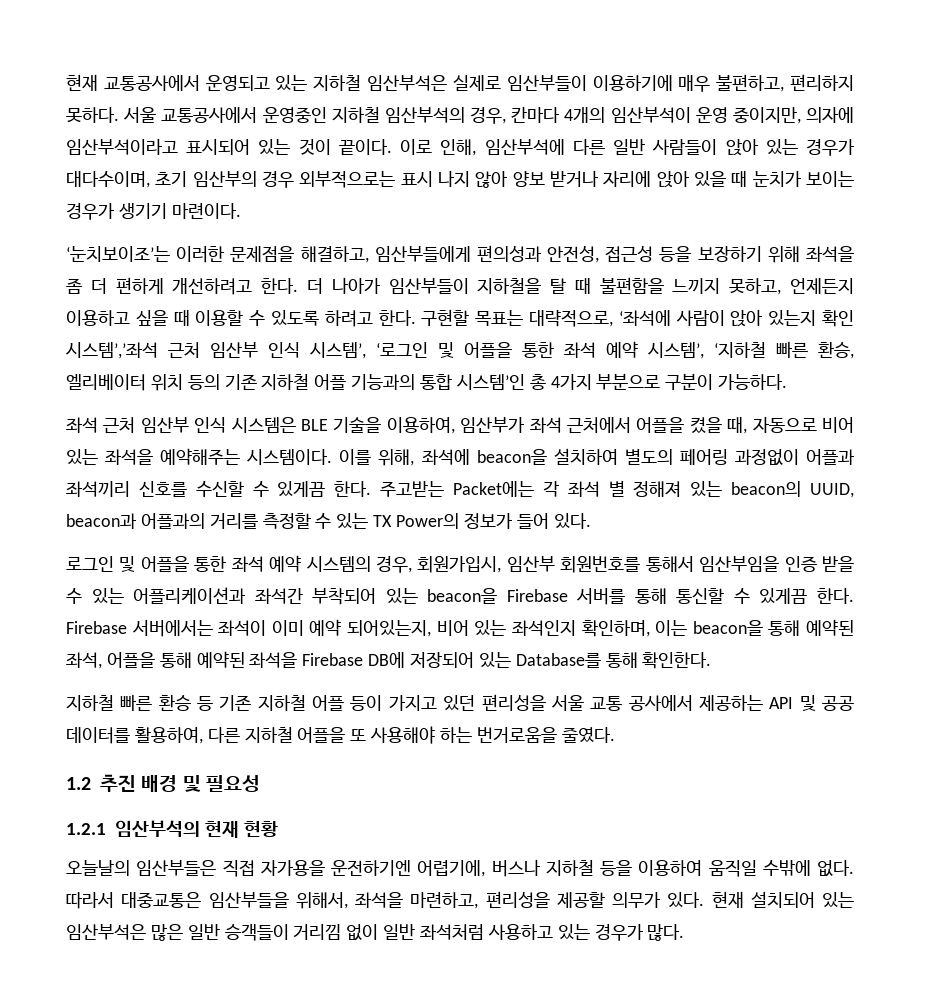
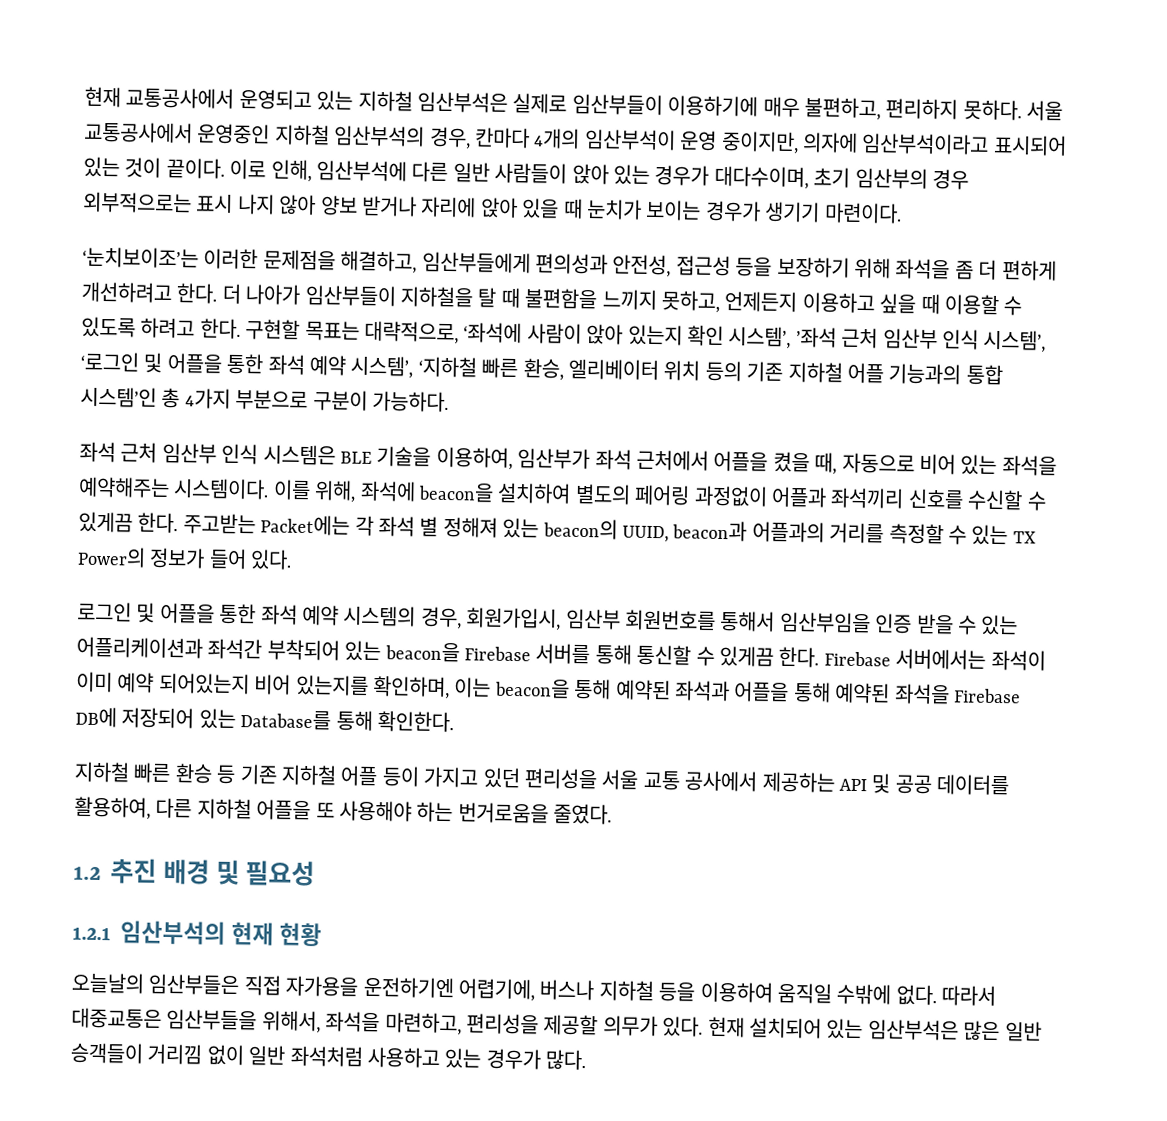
- 구현할 목표는 대략적으로, ‘좌석에 사람이 앉아 있는지 확인 시스템’,’좌석 근처 임산부 인식 시스템’, ‘로그인 및 어플을 통한 좌석 예약 시스템’, ‘지하철 빠른 환승, 엘리베이터 위치 등의 기존 지하철 어플 기능과의 통합 시스템’인 총 4가지 부분으로 구분이 가능하다.
+ 구현할 목표는 대략적으로, ‘좌석에 사람이 앉아 있는지 확인 시스템’, ’좌석 근처 임산부 인식 시스템’, ‘로그인 및 어플을 통한 좌석 예약 시스템’, ‘지하철 빠른 환승, 엘리베이터 위치 등의 기존 지하철 어플 기능과의 통합 시스템’인 총 4가지 부분으로 구분이 가능하다.
- Firebase 서버에서는 좌석이 이미 예약 되어있는지, 비어 있는 좌석인지 확인하며, 이는 beacon을 통해 예약된 좌석, 어플을 통해 예약된 좌석을 Firebase DB에 저장되어 있는 Database를 통해 확인한다.
+ Firebase 서버에서는 좌석이 이미 예약 되어있는지 비어 있는지를 확인하며, 이는 beacon을 통해 예약된 좌석과 어플을 통해 예약된 좌석을 Firebase DB에 저장되어 있는 Database를 통해 확인한다.

